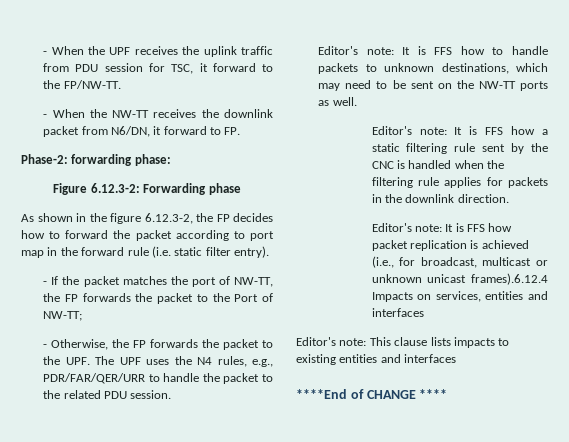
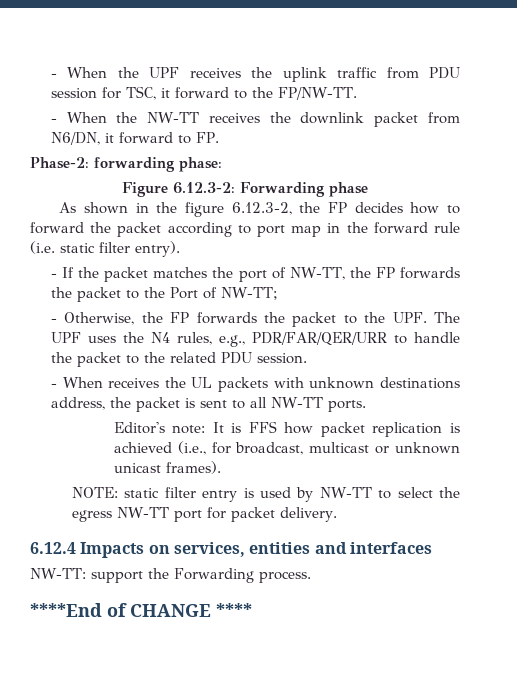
- Editor's note: It is FFS how to handle packets to unknown destinations, which may need to be sent on the NW-TT ports as well.
- Editor's note: It is FFS how a static filtering rule sent by the CNC is handled when the filtering rule applies for packets in the downlink direction.
+ - When receives the UL packets with unknown destinations address, the packet is sent to all NW-TT ports.
- Editor's note: It is FFS how packet replication is achieved (i.e., for broadcast, multicast or unknown unicast frames).6.12.4 Impacts on services, entities and interfaces
+ Editor's note: It is FFS how packet replication is achieved (i.e., for broadcast, multicast or unknown unicast frames).
+ NOTE: static filter entry is used by NW-TT to select the egress NW-TT port for packet delivery.
+ 6.12.4 Impacts on services, entities and interfaces
- Editor's note: This clause lists impacts to existing entities and interfaces
+ NW-TT: support the Forwarding process.

